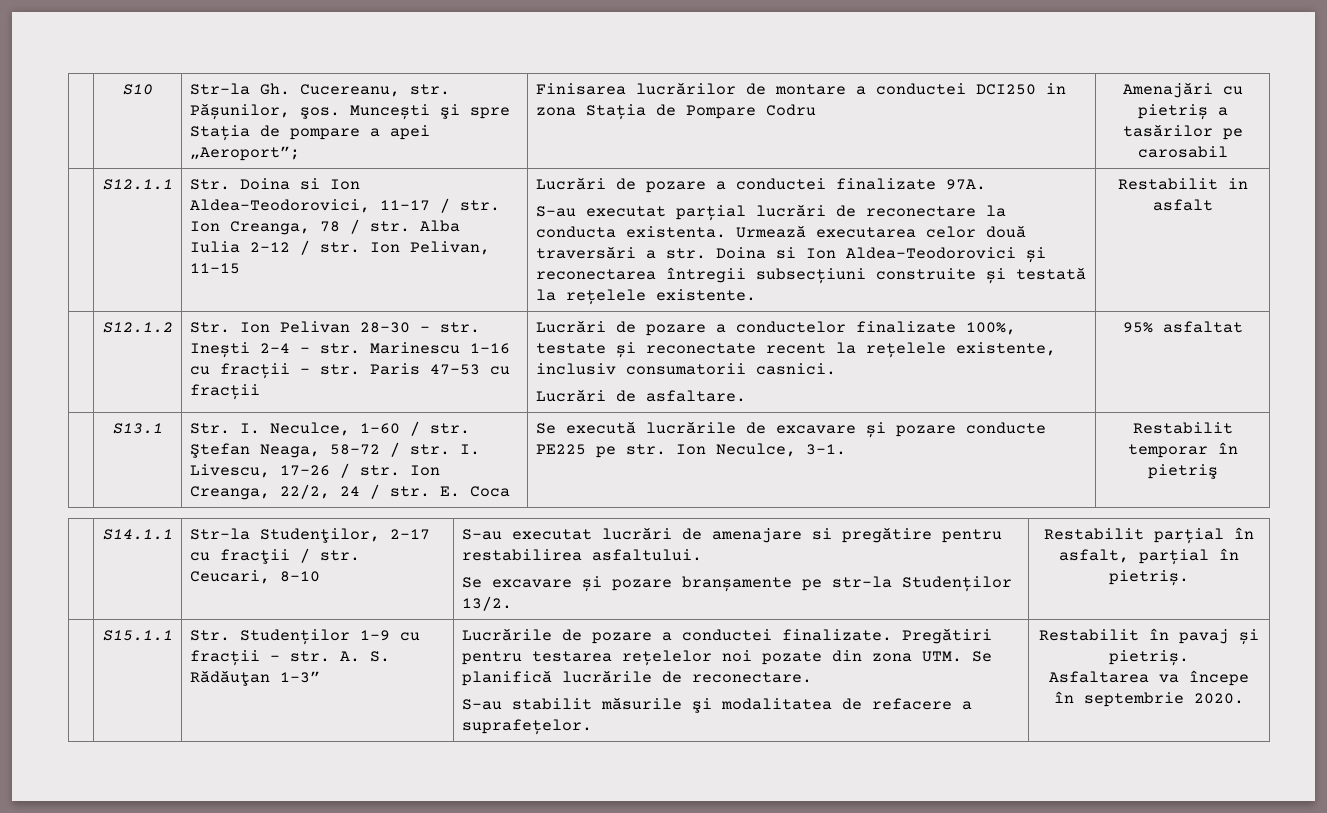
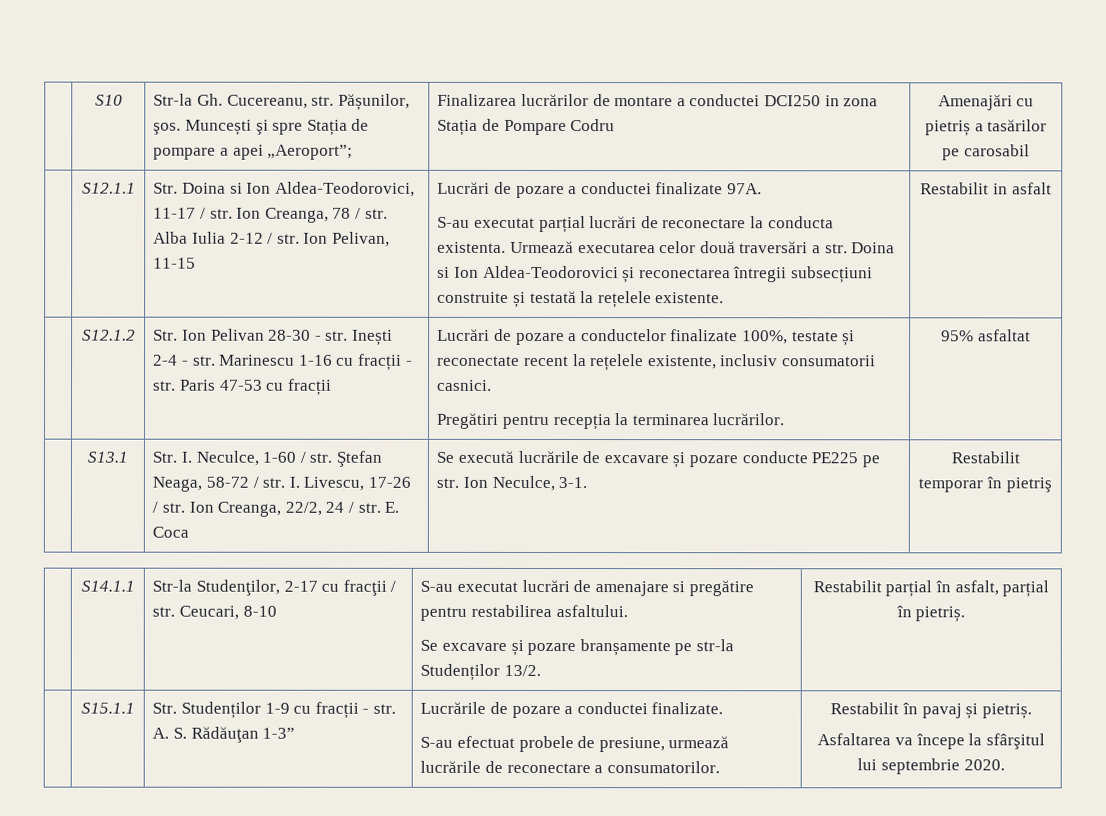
- | S10 | Str-la Gh. Cucereanu, str. Pășunilor, şos. Muncești şi spre Stația de pompare a apei „Aeroport”; | Finisarea lucrărilor de montare a conductei DCI250 in zona Stația de Pompare Codru | Amenajări cu pietriș a tasărilor pe carosabil
+ | S10 | Str-la Gh. Cucereanu, str. Pășunilor, şos. Muncești şi spre Stația de pompare a apei „Aeroport”; | Finalizarea lucrărilor de montare a conductei DCI250 in zona Stația de Pompare Codru | Amenajări cu pietriș a tasărilor pe carosabil
- Lucrări de asfaltare.
+ Pregătiri pentru recepția la terminarea lucrărilor.
- Lucrările de pozare a conductei finalizate. Pregătiri pentru testarea rețelelor noi pozate din zona UTM. Se planifică lucrările de reconectare.
- S-au stabilit măsurile şi modalitatea de refacere a suprafețelor.
+ Lucrările de pozare a conductei finalizate.
+ S-au efectuat probele de presiune, urmează lucrările de reconectare a consumatorilor.
- Asfaltarea va începe în septembrie 2020.
+ Asfaltarea va începe la sfârşitul lui septembrie 2020.

